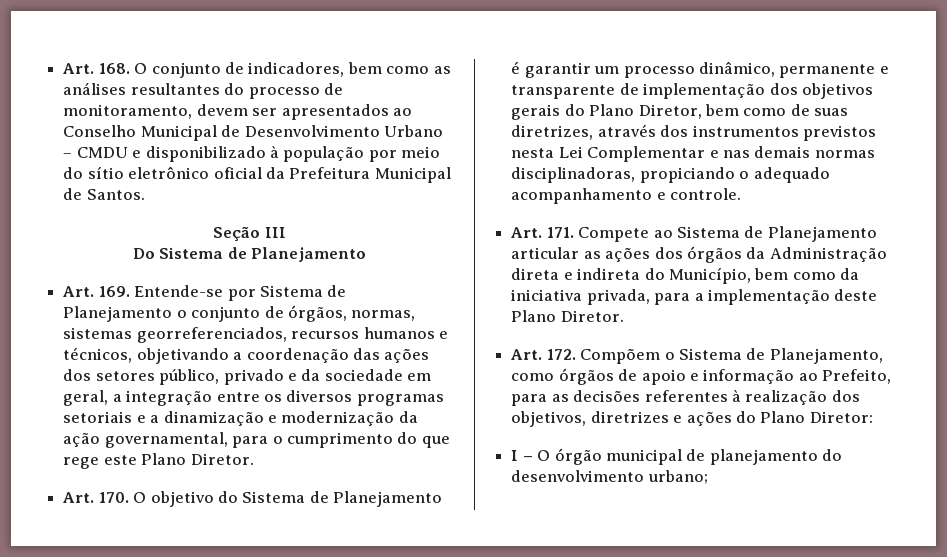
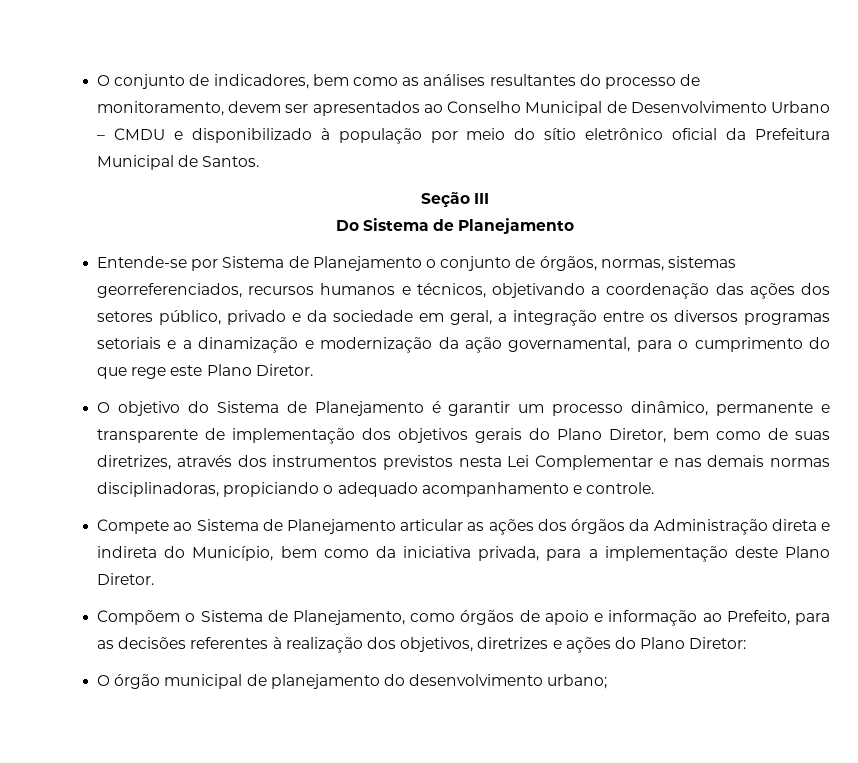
- Art. 168. O conjunto de indicadores, bem como as análises resultantes do processo de monitoramento, devem ser apresentados ao Conselho Municipal de Desenvolvimento Urbano – CMDU e disponibilizado à população por meio do sítio eletrônico oficial da Prefeitura Municipal de Santos.
+ O conjunto de indicadores, bem como as análises resultantes do processo de monitoramento, devem ser apresentados ao Conselho Municipal de Desenvolvimento Urbano – CMDU e disponibilizado à população por meio do sítio eletrônico oficial da Prefeitura Municipal de Santos.
- Art. 169. Entende-se por Sistema de Planejamento o conjunto de órgãos, normas, sistemas georreferenciados, recursos humanos e técnicos, objetivando a coordenação das ações dos setores público, privado e da sociedade em geral, a integração entre os diversos programas setoriais e a dinamização e modernização da ação governamental, para o cumprimento do que rege este Plano Diretor.
+ Entende-se por Sistema de Planejamento o conjunto de órgãos, normas, sistemas georreferenciados, recursos humanos e técnicos, objetivando a coordenação das ações dos setores público, privado e da sociedade em geral, a integração entre os diversos programas setoriais e a dinamização e modernização da ação governamental, para o cumprimento do que rege este Plano Diretor.
- Art. 170. O objetivo do Sistema de Planejamento é garantir um processo dinâmico, permanente e transparente de implementação dos objetivos gerais do Plano Diretor, bem como de suas diretrizes, através dos instrumentos previstos nesta Lei Complementar e nas demais normas disciplinadoras, propiciando o adequado acompanhamento e controle.
+ O objetivo do Sistema de Planejamento é garantir um processo dinâmico, permanente e transparente de implementação dos objetivos gerais do Plano Diretor, bem como de suas diretrizes, através dos instrumentos previstos nesta Lei Complementar e nas demais normas disciplinadoras, propiciando o adequado acompanhamento e controle.
- Art. 171. Compete ao Sistema de Planejamento articular as ações dos órgãos da Administração direta e indireta do Município, bem como da iniciativa privada, para a implementação deste Plano Diretor.
+ Compete ao Sistema de Planejamento articular as ações dos órgãos da Administração direta e indireta do Município, bem como da iniciativa privada, para a implementação deste Plano Diretor.
- Art. 172. Compõem o Sistema de Planejamento, como órgãos de apoio e informação ao Prefeito, para as decisões referentes à realização dos objetivos, diretrizes e ações do Plano Diretor:
+ Compõem o Sistema de Planejamento, como órgãos de apoio e informação ao Prefeito, para as decisões referentes à realização dos objetivos, diretrizes e ações do Plano Diretor:
- I – O órgão municipal de planejamento do desenvolvimento urbano;
+ O órgão municipal de planejamento do desenvolvimento urbano;

